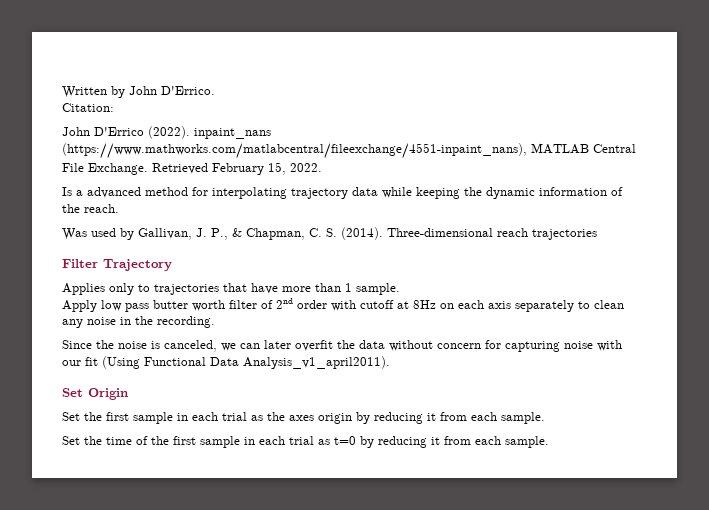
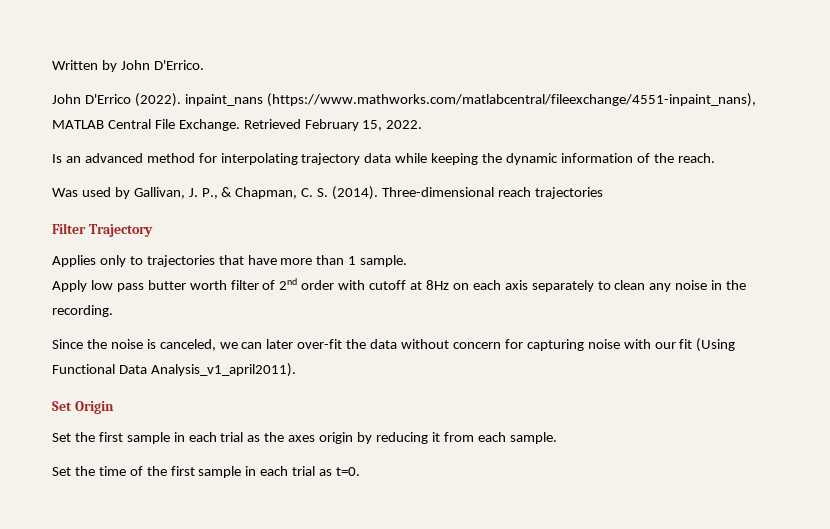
- Citation:
- Is a advanced method for interpolating trajectory data while keeping the dynamic information of the reach.
+ Is an advanced method for interpolating trajectory data while keeping the dynamic information of the reach.
- Since the noise is canceled, we can later overfit the data without concern for capturing noise with our fit (Using Functional Data Analysis_v1_april2011).
+ Since the noise is canceled, we can later over-fit the data without concern for capturing noise with our fit (Using Functional Data Analysis_v1_april2011).
- Set the time of the first sample in each trial as t=0 by reducing it from each sample.
+ Set the time of the first sample in each trial as t=0.

